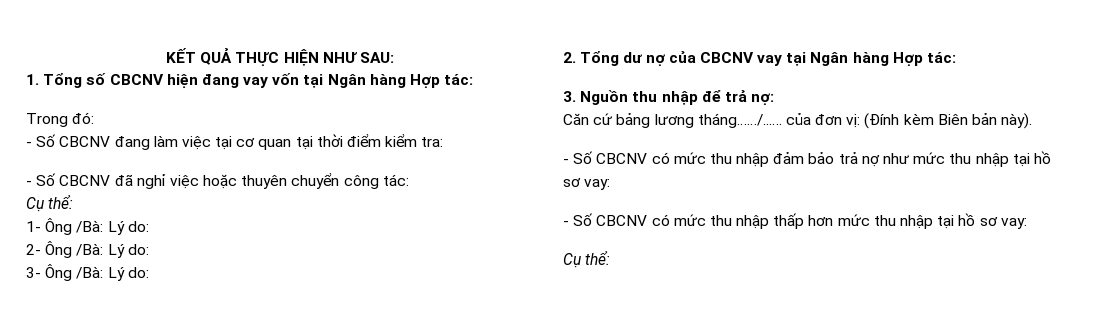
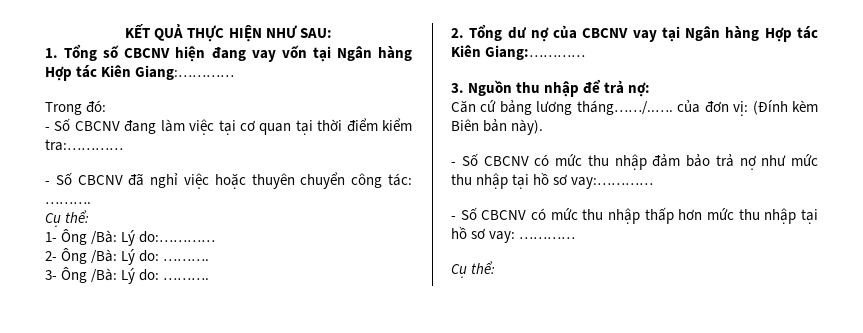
- 1. Tổng số CBCNV hiện đang vay vốn tại Ngân hàng Hợp tác:
+ 1. Tổng số CBCNV hiện đang vay vốn tại Ngân hàng Hợp tác Kiên Giang:…………
- - Số CBCNV đang làm việc tại cơ quan tại thời điểm kiểm tra:
+ - Số CBCNV đang làm việc tại cơ quan tại thời điểm kiểm tra:…………
- - Số CBCNV đã nghỉ việc hoặc thuyên chuyển công tác:
+ - Số CBCNV đã nghỉ việc hoặc thuyên chuyển công tác: ……….
- 1- Ông /Bà: Lý do:
+ 1- Ông /Bà: Lý do:…………
- 2- Ông /Bà: Lý do:
+ 2- Ông /Bà: Lý do: ……….
- 3- Ông /Bà: Lý do:
+ 3- Ông /Bà: Lý do: ……….
- 2. Tổng dư nợ của CBCNV vay tại Ngân hàng Hợp tác:
+ 2. Tổng dư nợ của CBCNV vay tại Ngân hàng Hợp tác Kiên Giang:…………
- - Số CBCNV có mức thu nhập đảm bảo trả nợ như mức thu nhập tại hồ sơ vay:
+ - Số CBCNV có mức thu nhập đảm bảo trả nợ như mức thu nhập tại hồ sơ vay:…………
- - Số CBCNV có mức thu nhập thấp hơn mức thu nhập tại hồ sơ vay:
+ - Số CBCNV có mức thu nhập thấp hơn mức thu nhập tại hồ sơ vay: …………

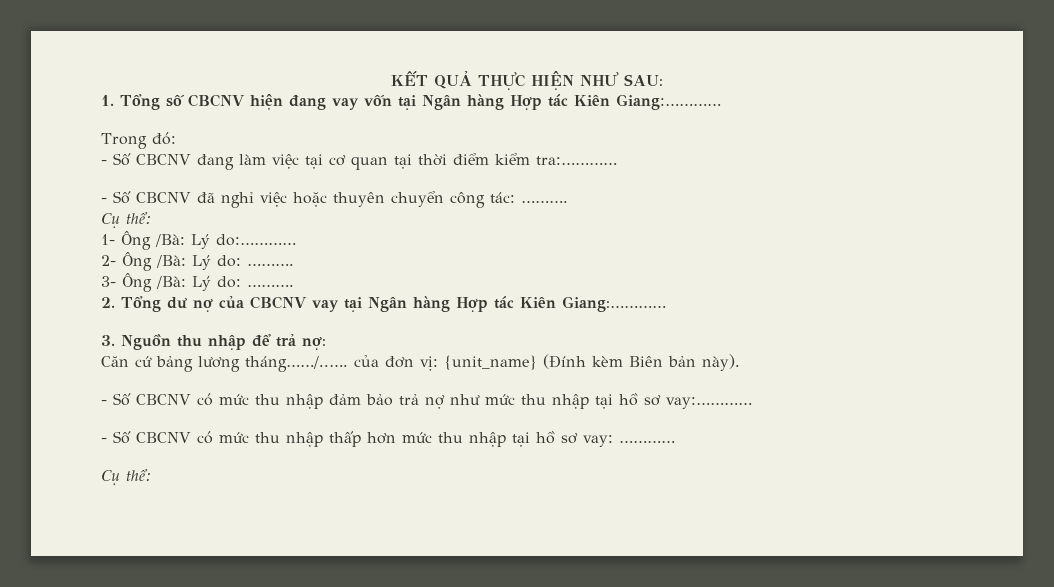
- Căn cứ bảng lương tháng……/..…. của đơn vị: (Đính kèm Biên bản này).
+ Căn cứ bảng lương tháng……/..…. của đơn vị: {unit_name} (Đính kèm Biên bản này).

